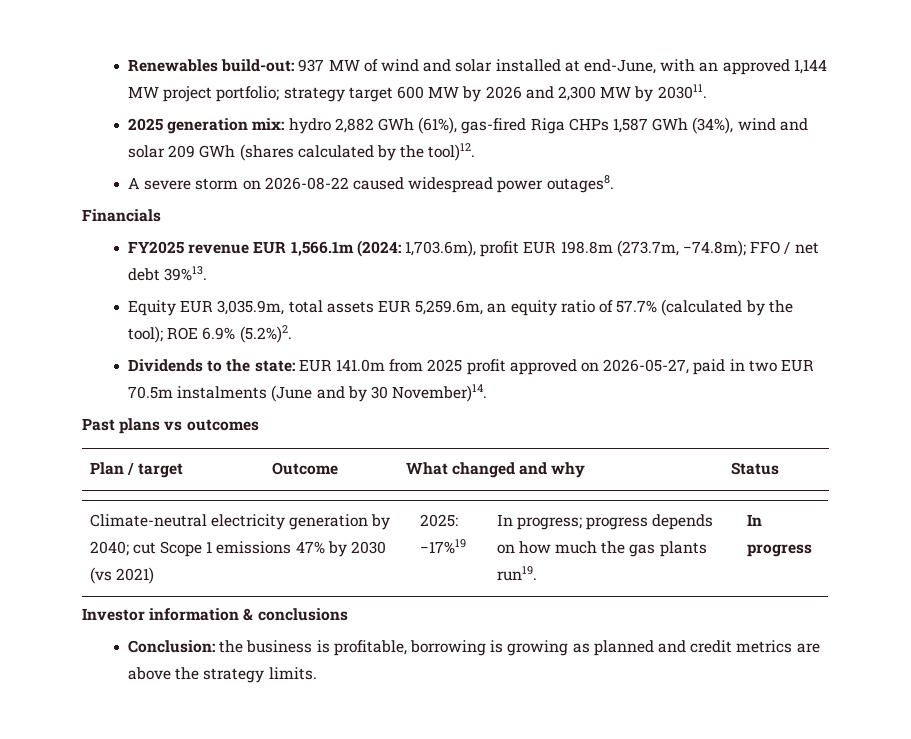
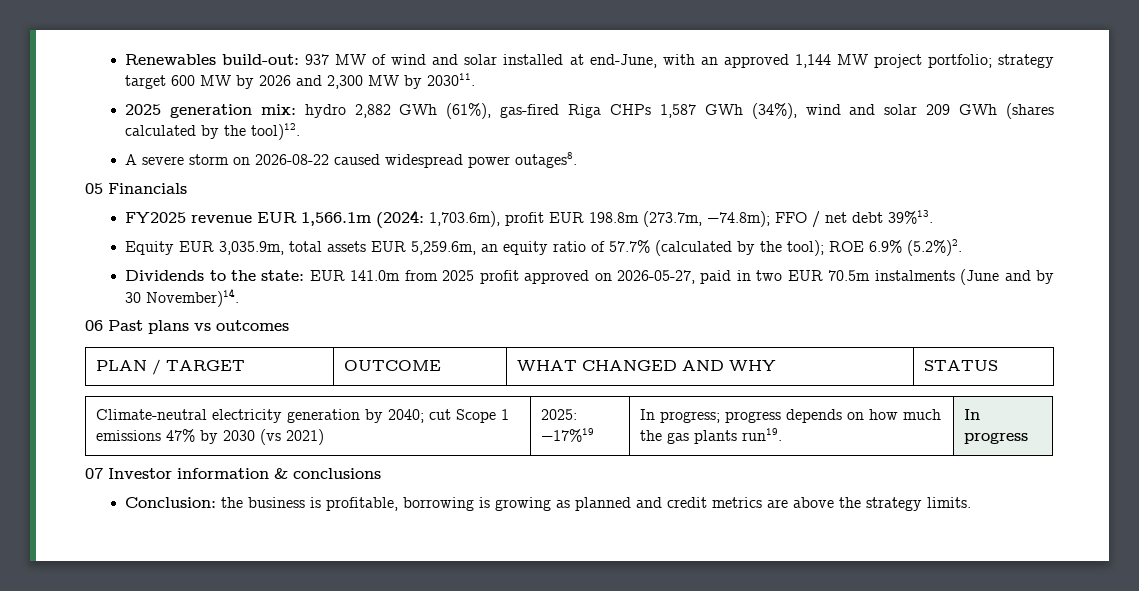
- Financials
+ 05 Financials
- Past plans vs outcomes
+ 06 Past plans vs outcomes
- Plan / target | Outcome | What changed and why | Status
+ PLAN / TARGET | OUTCOME | WHAT CHANGED AND WHY | STATUS
- Investor information & conclusions
+ 07 Investor information & conclusions

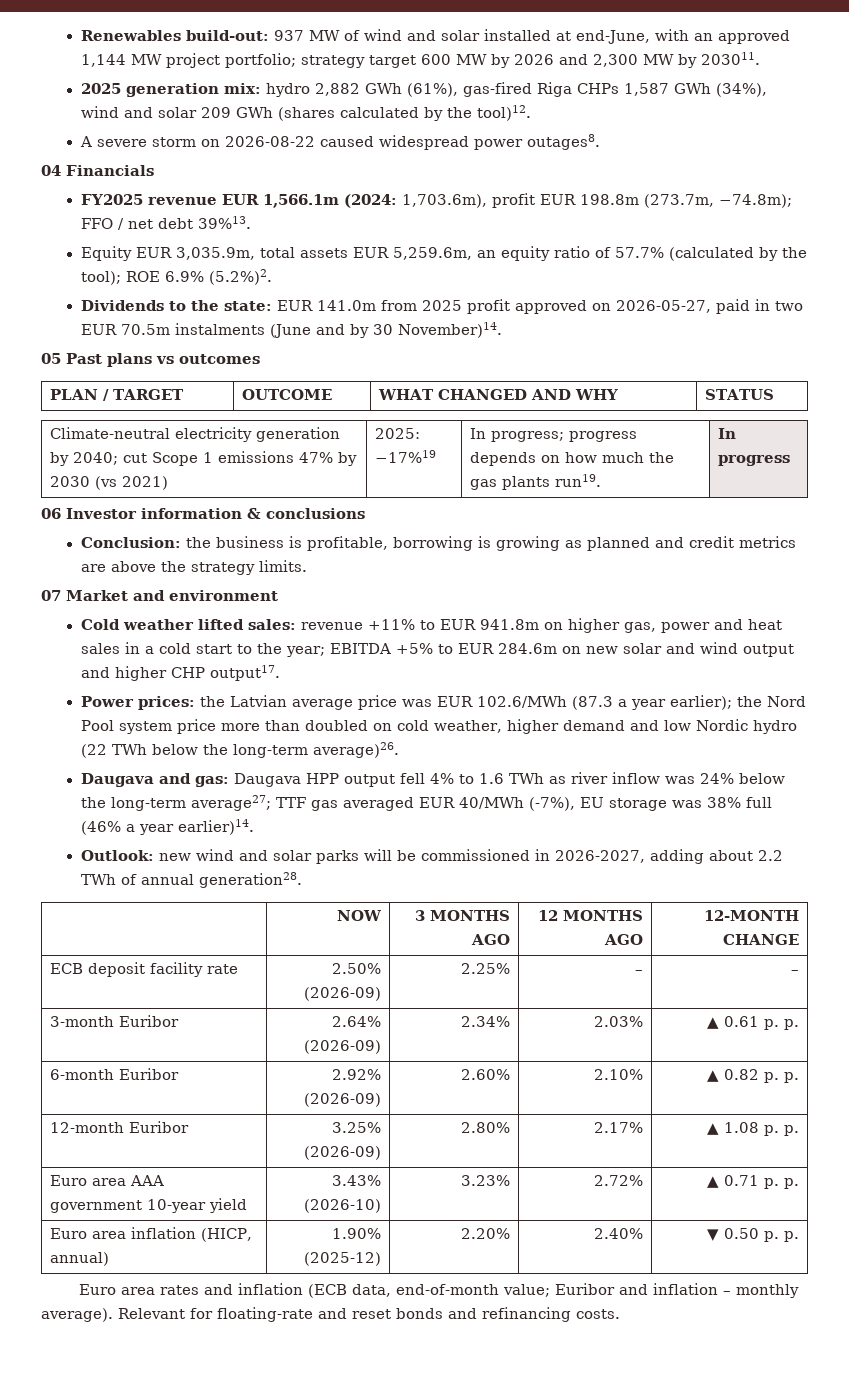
- 05 Financials
+ 04 Financials
- 06 Past plans vs outcomes
+ 05 Past plans vs outcomes
- 07 Investor information & conclusions
+ 06 Investor information & conclusions
+ 07 Market and environment
+ Cold weather lifted sales: revenue +11% to EUR 941.8m on higher gas, power and heat sales in a cold start to the year; EBITDA +5% to EUR 284.6m on new solar and wind output and higher CHP output17.
+ Power prices: the Latvian average price was EUR 102.6/MWh (87.3 a year earlier); the Nord Pool system price more than doubled on cold weather, higher demand and low Nordic hydro (22 TWh below the long-term average)26.
+ Daugava and gas: Daugava HPP output fell 4% to 1.6 TWh as river inflow was 24% below the long-term average27; TTF gas averaged EUR 40/MWh (-7%), EU storage was 38% full (46% a year earlier)14.
+ Outlook: new wind and solar parks will be commissioned in 2026-2027, adding about 2.2 TWh of annual generation28.
+ | NOW | 3 MONTHS AGO | 12 MONTHS AGO | 12-MONTH CHANGE
+ ECB deposit facility rate | 2.50% (2026-09) | 2.25% | – | –
+ 3-month Euribor | 2.64% (2026-09) | 2.34% | 2.03% | ▲ 0.61 p. p.
+ 6-month Euribor | 2.92% (2026-09) | 2.60% | 2.10% | ▲ 0.82 p. p.
+ 12-month Euribor | 3.25% (2026-09) | 2.80% | 2.17% | ▲ 1.08 p. p.
+ Euro area AAA government 10-year yield | 3.43% (2026-10) | 3.23% | 2.72% | ▲ 0.71 p. p.
+ Euro area inflation (HICP, annual) | 1.90% (2025-12) | 2.20% | 2.40% | ▼ 0.50 p. p.
+ Euro area rates and inflation (ECB data, end-of-month value; Euribor and inflation – monthly average). Relevant for floating-rate and reset bonds and refinancing costs.

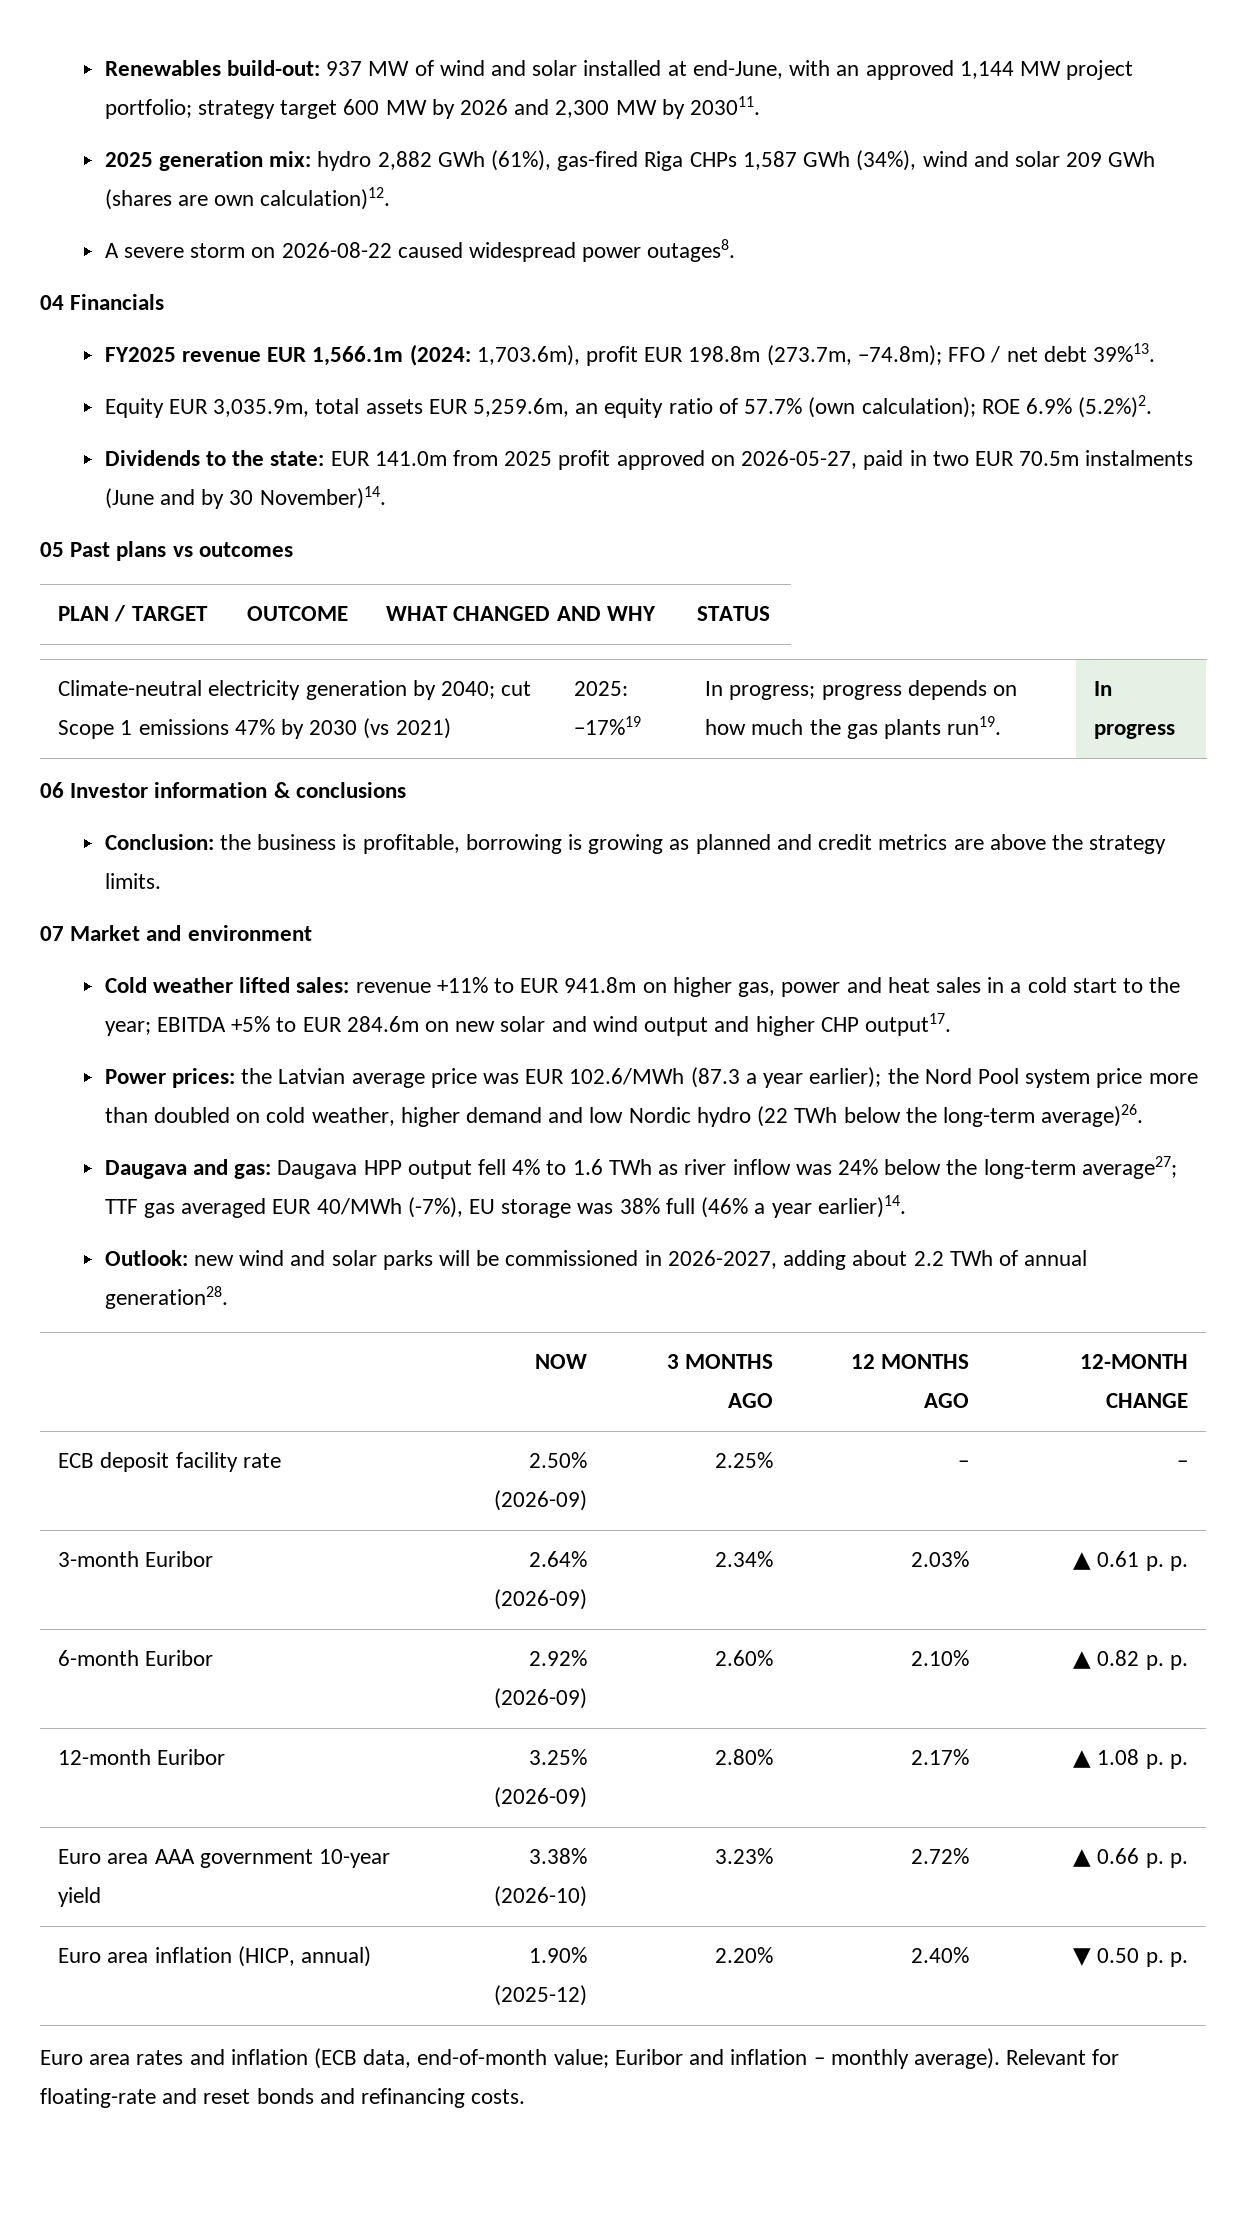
- 2025 generation mix: hydro 2,882 GWh (61%), gas-fired Riga CHPs 1,587 GWh (34%), wind and solar 209 GWh (shares calculated by the tool)12.
+ 2025 generation mix: hydro 2,882 GWh (61%), gas-fired Riga CHPs 1,587 GWh (34%), wind and solar 209 GWh (shares are own calculation)12.
- Equity EUR 3,035.9m, total assets EUR 5,259.6m, an equity ratio of 57.7% (calculated by the tool); ROE 6.9% (5.2%)2.
+ Equity EUR 3,035.9m, total assets EUR 5,259.6m, an equity ratio of 57.7% (own calculation); ROE 6.9% (5.2%)2.
- Euro area AAA government 10-year yield | 3.43% (2026-10) | 3.23% | 2.72% | ▲ 0.71 p. p.
+ Euro area AAA government 10-year yield | 3.38% (2026-10) | 3.23% | 2.72% | ▲ 0.66 p. p.

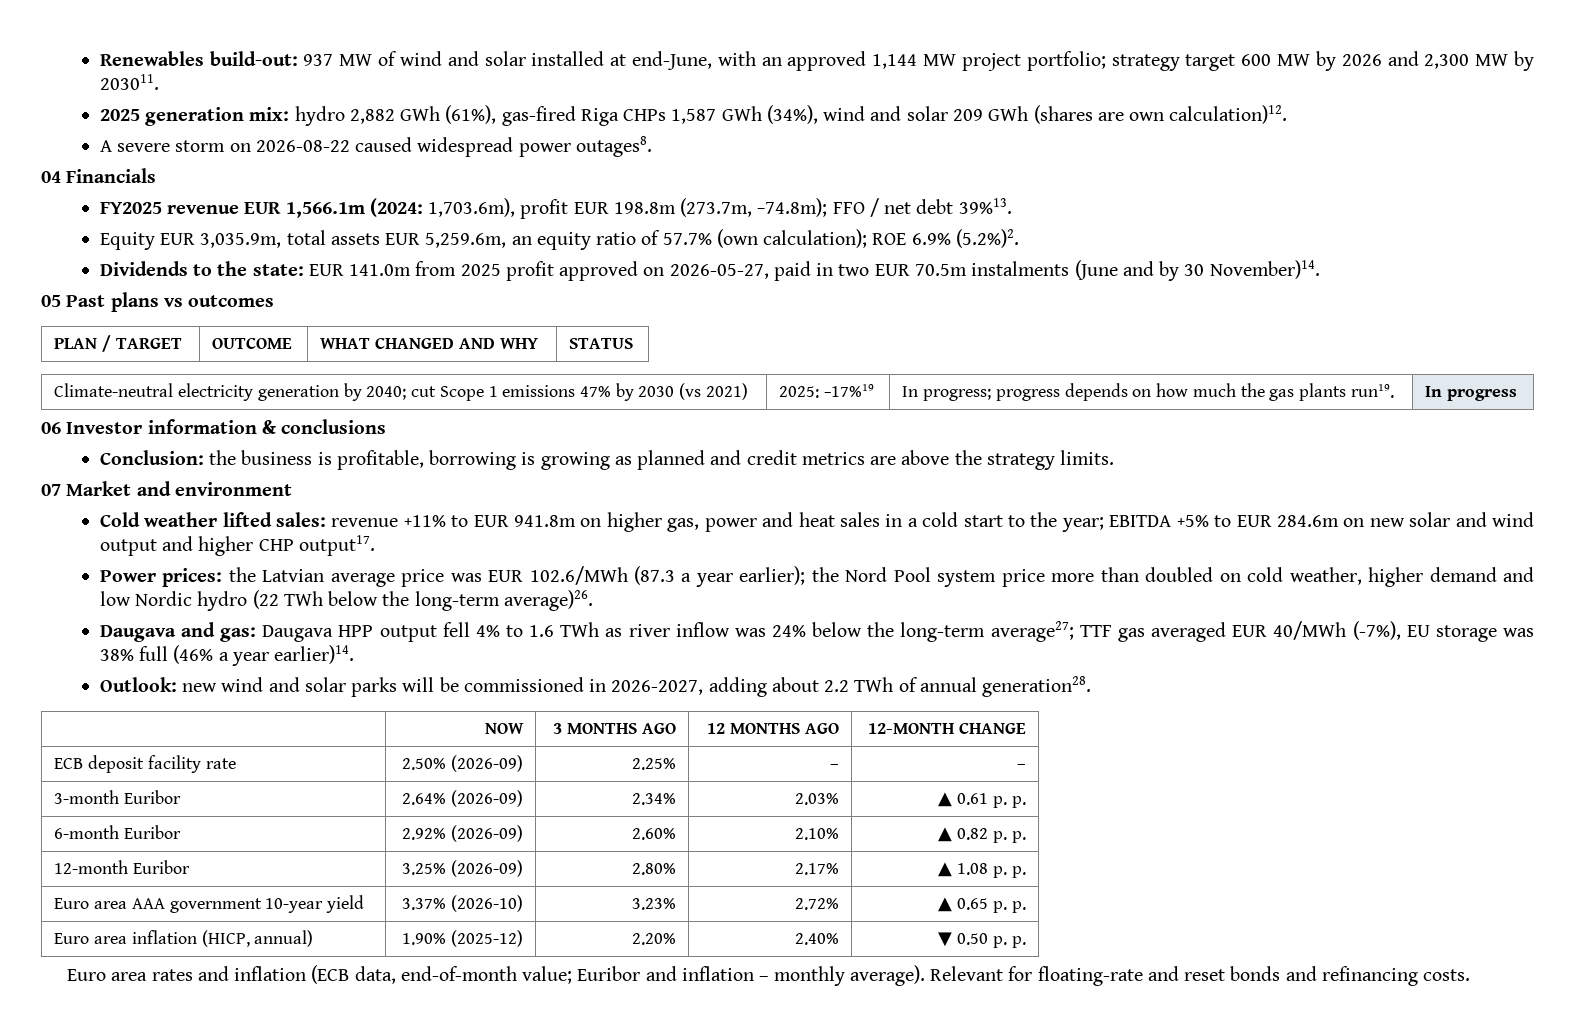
- Euro area AAA government 10-year yield | 3.38% (2026-10) | 3.23% | 2.72% | ▲ 0.66 p. p.
+ Euro area AAA government 10-year yield | 3.37% (2026-10) | 3.23% | 2.72% | ▲ 0.65 p. p.

